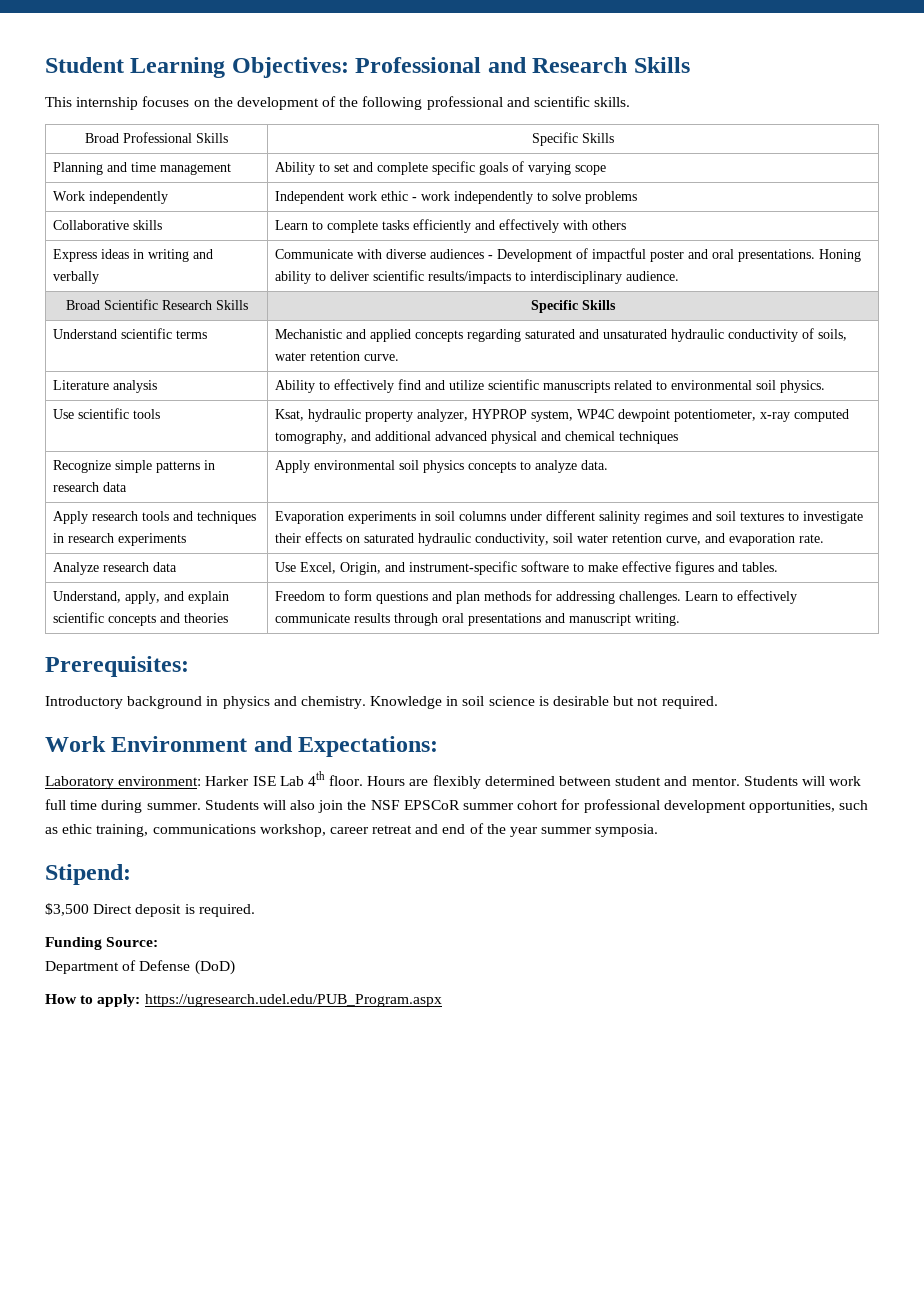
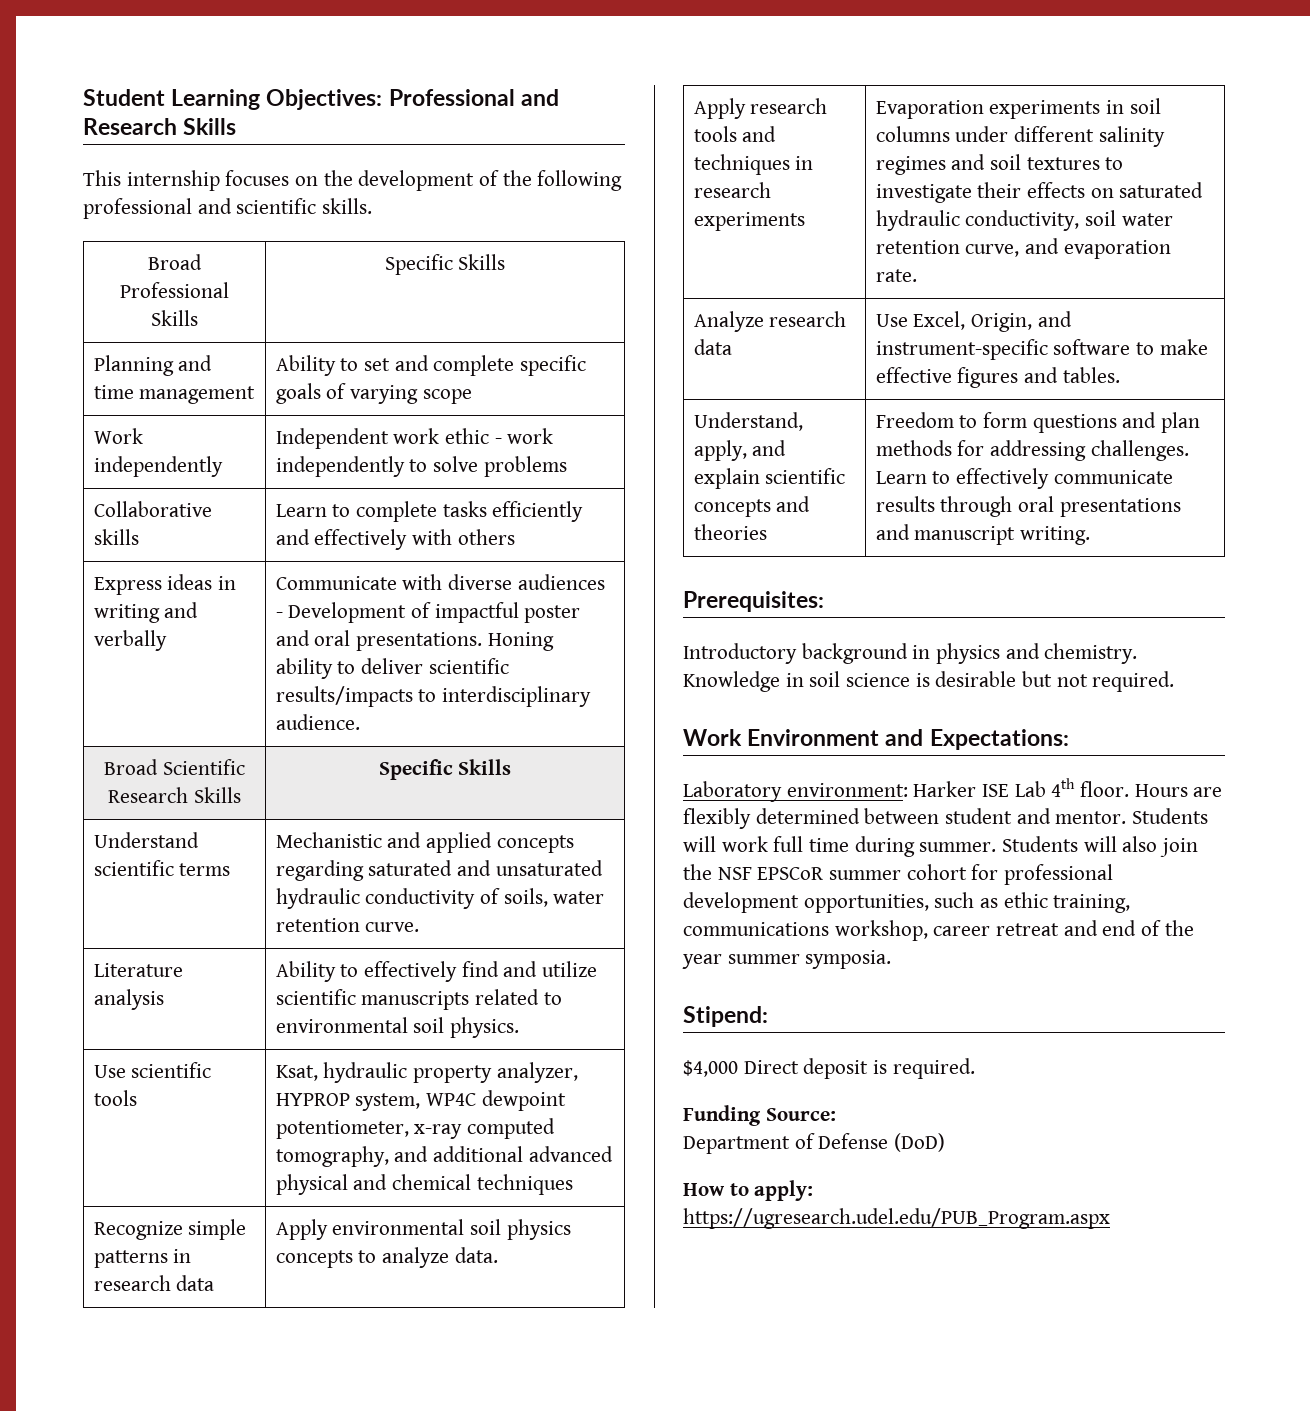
- $3,500 Direct deposit is required.
+ $4,000 Direct deposit is required.

